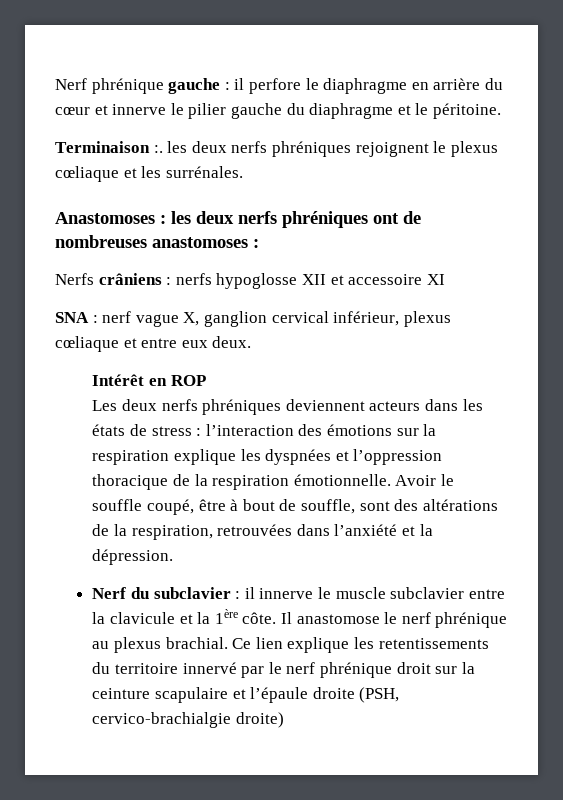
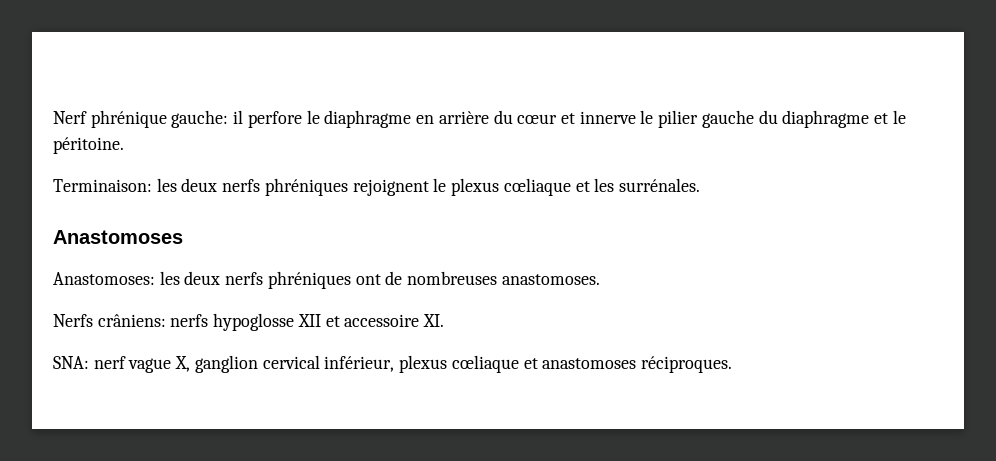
- Nerf phrénique gauche : il perfore le diaphragme en arrière du cœur et innerve le pilier gauche du diaphragme et le péritoine.
+ Nerf phrénique gauche: il perfore le diaphragme en arrière du cœur et innerve le pilier gauche du diaphragme et le péritoine.
- Terminaison :. les deux nerfs phréniques rejoignent le plexus cœliaque et les surrénales.
+ Terminaison: les deux nerfs phréniques rejoignent le plexus cœliaque et les surrénales.
- Anastomoses : les deux nerfs phréniques ont de nombreuses anastomoses :
+ Anastomoses
+ Anastomoses: les deux nerfs phréniques ont de nombreuses anastomoses.
- Nerfs crâniens : nerfs hypoglosse XII et accessoire XI
- SNA : nerf vague X, ganglion cervical inférieur, plexus cœliaque et entre eux deux.
- Intérêt en ROP
- Les deux nerfs phréniques deviennent acteurs dans les états de stress : l’interaction des émotions sur la respiration explique les dyspnées et l’oppression thoracique de la respiration émotionnelle. Avoir le souffle coupé, être à bout de souffle, sont des altérations de la respiration, retrouvées dans l’anxiété et la dépression.
- Nerf du subclavier : il innerve le muscle subclavier entre la clavicule et la 1ère côte. Il anastomose le nerf phrénique au plexus brachial. Ce lien explique les retentissements du territoire innervé par le nerf phrénique droit sur la ceinture scapulaire et l’épaule droite (PSH, cervico-brachialgie droite)
+ Nerfs crâniens: nerfs hypoglosse XII et accessoire XI.
+ SNA: nerf vague X, ganglion cervical inférieur, plexus cœliaque et anastomoses réciproques.

